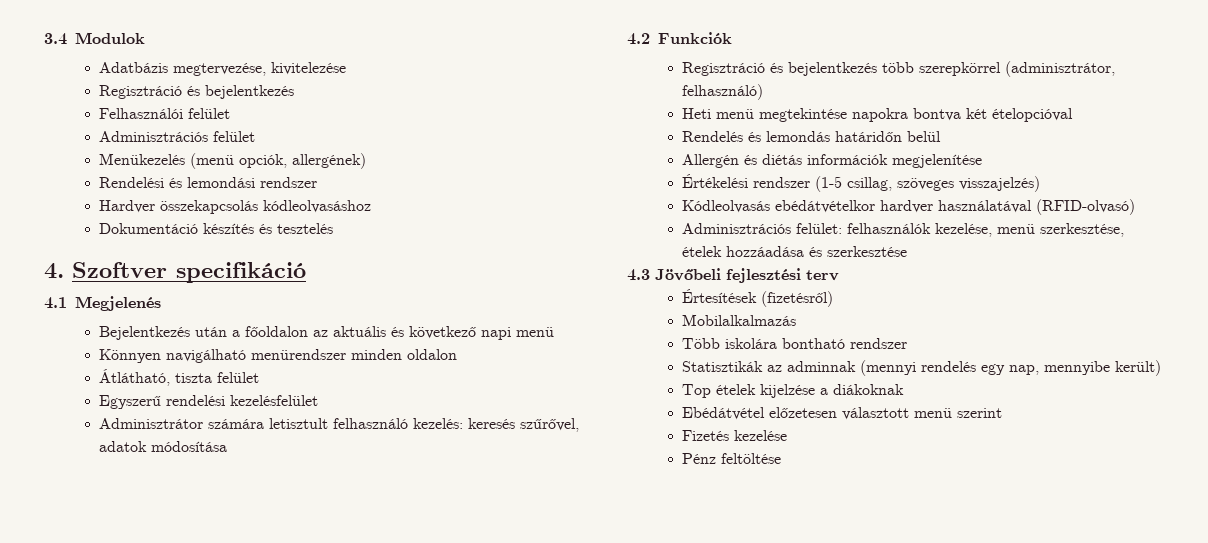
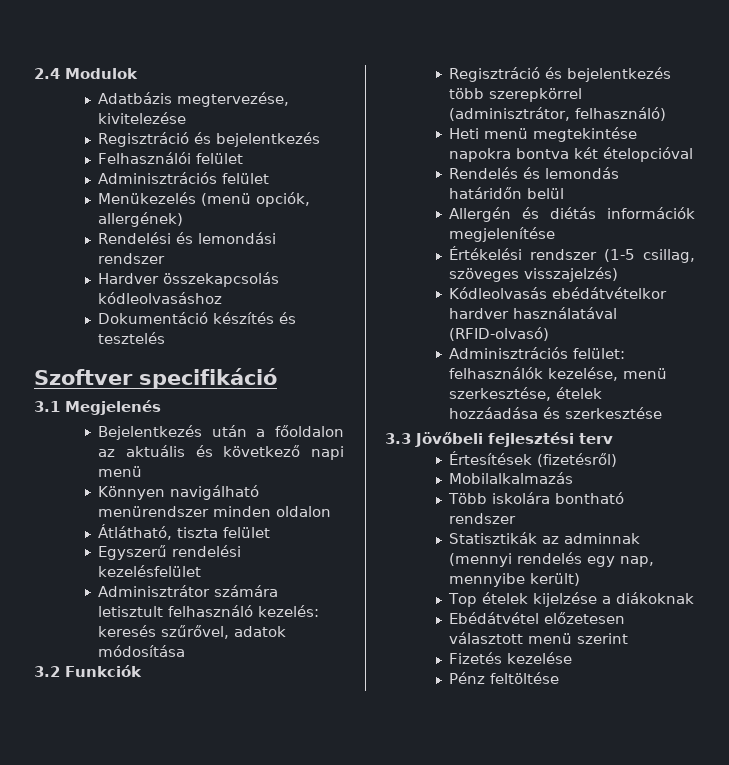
- 3.4 Modulok
+ 2.4 Modulok
- 4. Szoftver specifikáció
+ Szoftver specifikáció
- 4.1 Megjelenés
+ 3.1 Megjelenés
- 4.2 Funkciók
+ 3.2 Funkciók
- 4.3 Jövőbeli fejlesztési terv
+ 3.3 Jövőbeli fejlesztési terv

